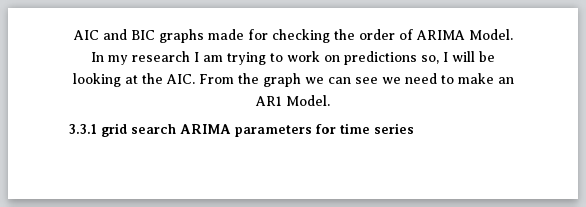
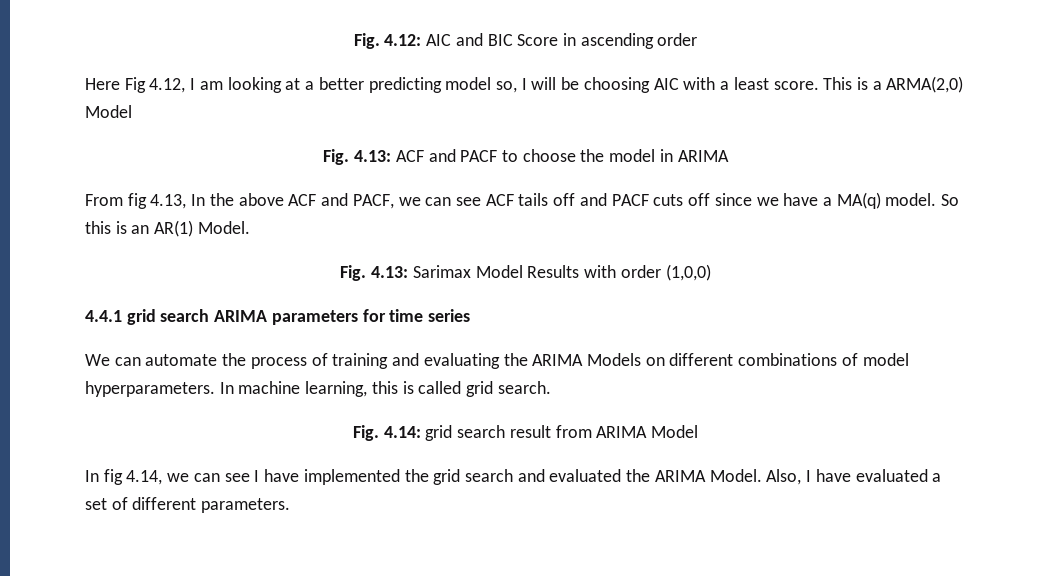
- AIC and BIC graphs made for checking the order of ARIMA Model. In my research I am trying to work on predictions so, I will be looking at the AIC. From the graph we can see we need to make an AR1 Model.
- 3.3.1 grid search ARIMA parameters for time series
+ Fig. 4.12: AIC and BIC Score in ascending order
+ Here Fig 4.12, I am looking at a better predicting model so, I will be choosing AIC with a least score. This is a ARMA(2,0) Model
+ Fig. 4.13: ACF and PACF to choose the model in ARIMA
+ From fig 4.13, In the above ACF and PACF, we can see ACF tails off and PACF cuts off since we have a MA(q) model. So this is an AR(1) Model.
+ Fig. 4.13: Sarimax Model Results with order (1,0,0)
+ 4.4.1 grid search ARIMA parameters for time series
+ We can automate the process of training and evaluating the ARIMA Models on different combinations of model hyperparameters. In machine learning, this is called grid search.
+ Fig. 4.14: grid search result from ARIMA Model
+ In fig 4.14, we can see I have implemented the grid search and evaluated the ARIMA Model. Also, I have evaluated a set of different parameters.

